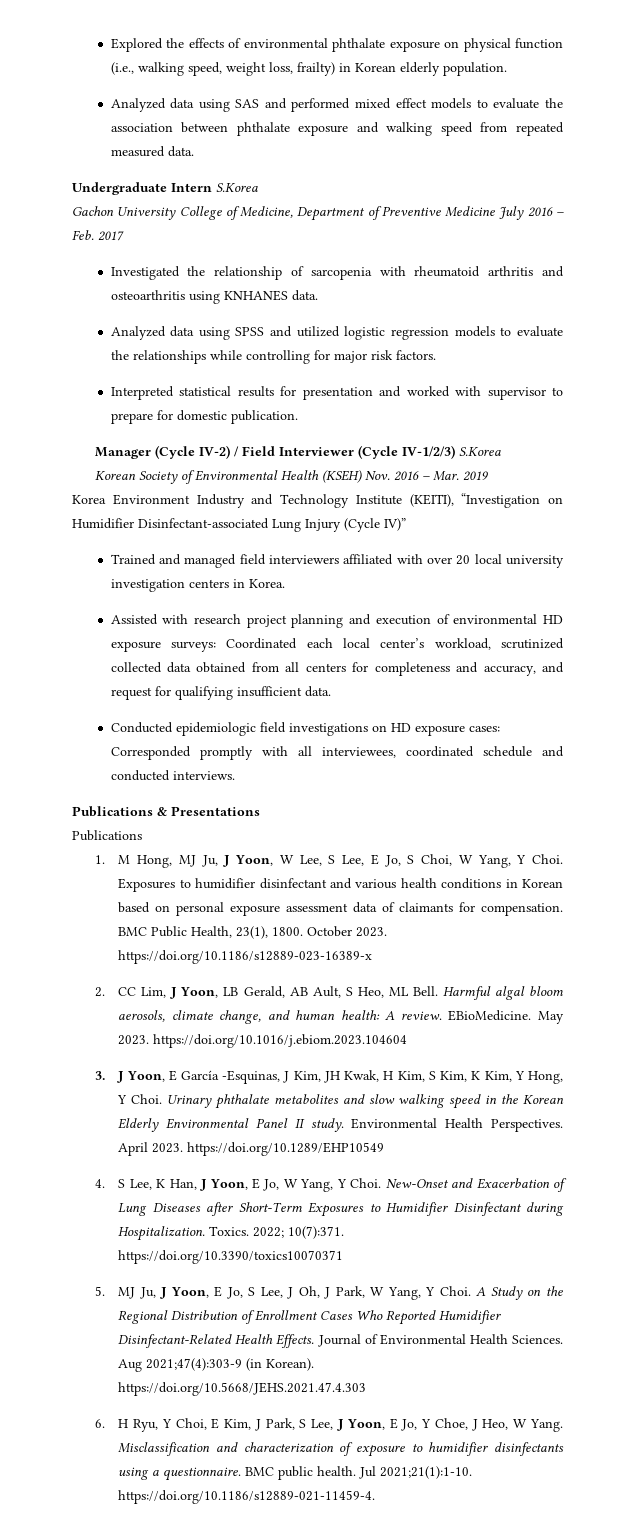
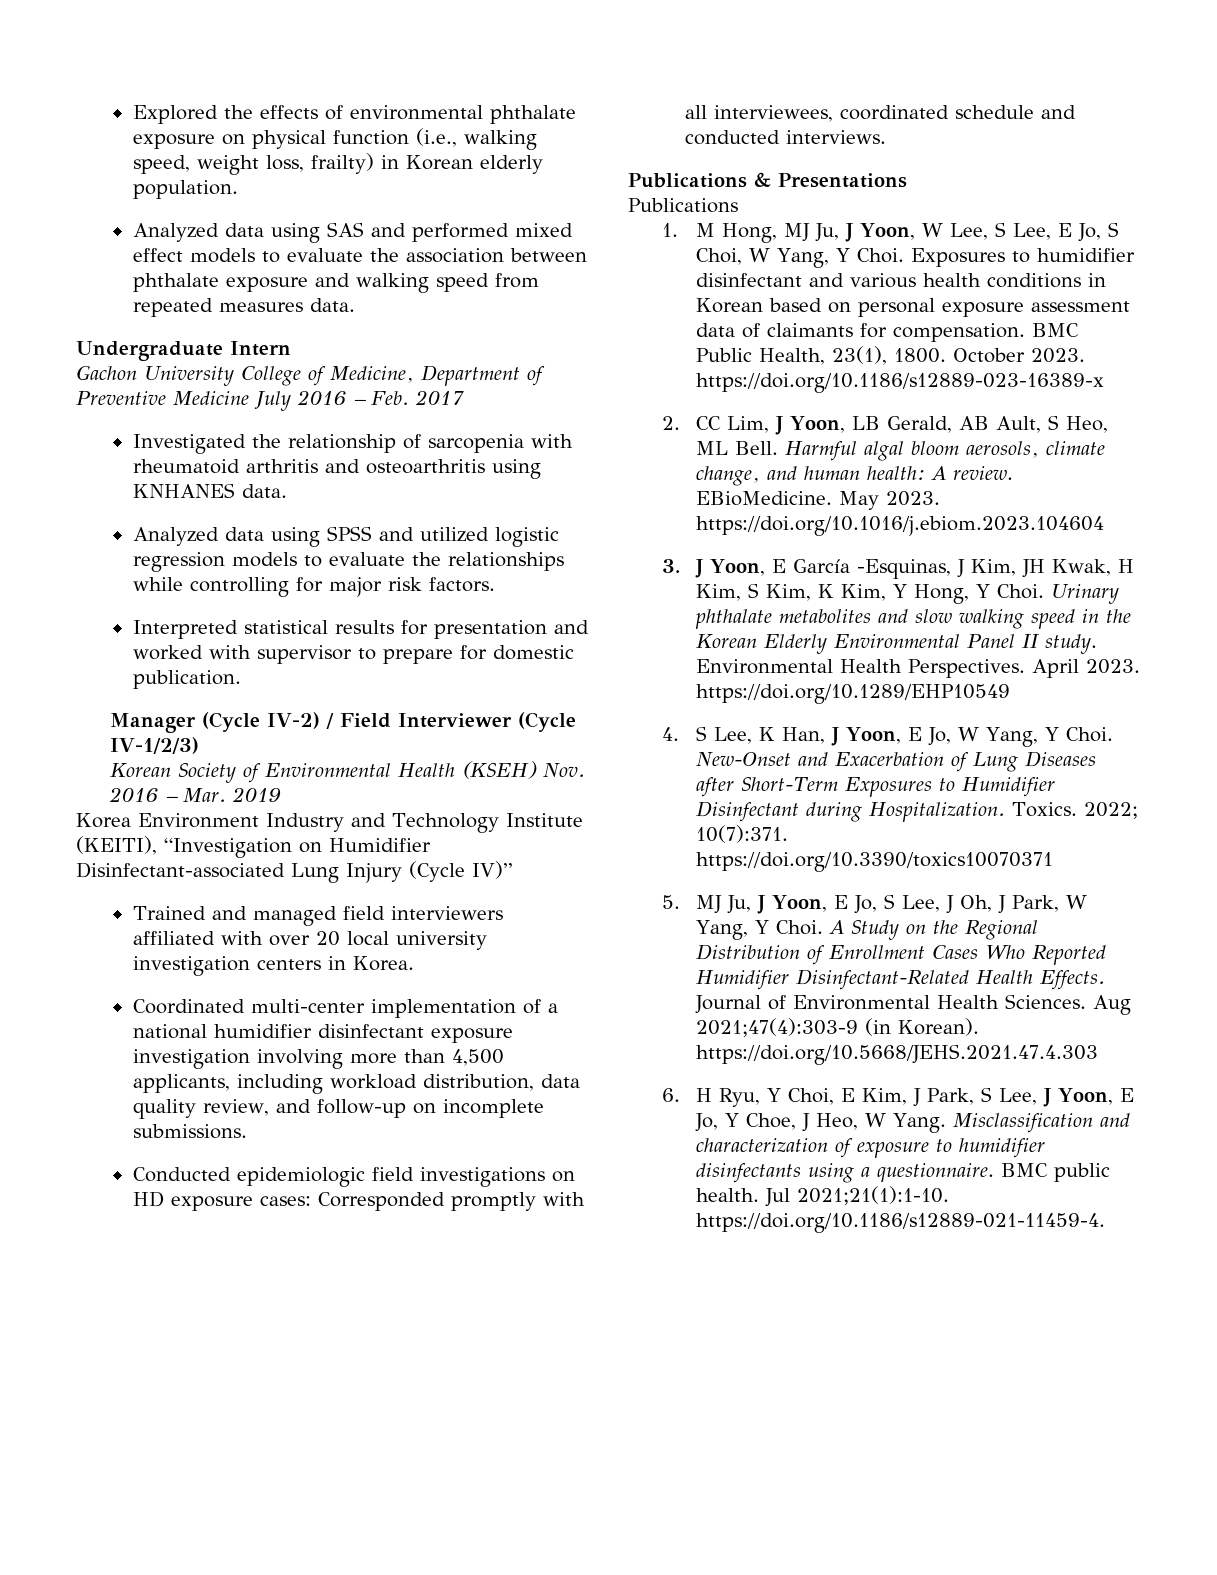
- Analyzed data using SAS and performed mixed effect models to evaluate the association between phthalate exposure and walking speed from repeated measured data.
+ Analyzed data using SAS and performed mixed effect models to evaluate the association between phthalate exposure and walking speed from repeated measures data.
- Undergraduate Intern S.Korea
+ Undergraduate Intern
- Manager (Cycle IV-2) / Field Interviewer (Cycle IV-1/2/3) S.Korea
+ Manager (Cycle IV-2) / Field Interviewer (Cycle IV-1/2/3)
- Assisted with research project planning and execution of environmental HD exposure surveys: Coordinated each local center’s workload, scrutinized collected data obtained from all centers for completeness and accuracy, and request for qualifying insufficient data.
+ Coordinated multi-center implementation of a national humidifier disinfectant exposure investigation involving more than 4,500 applicants, including workload distribution, data quality review, and follow-up on incomplete submissions.

